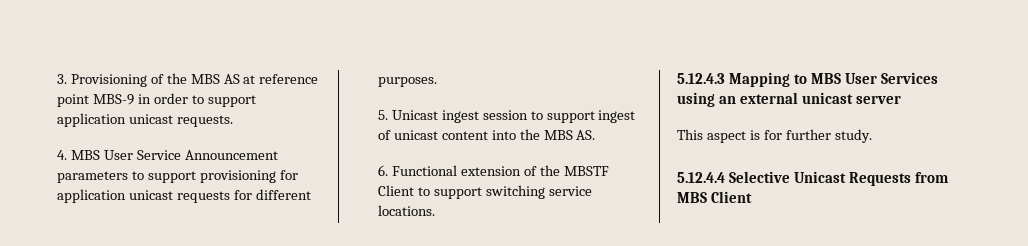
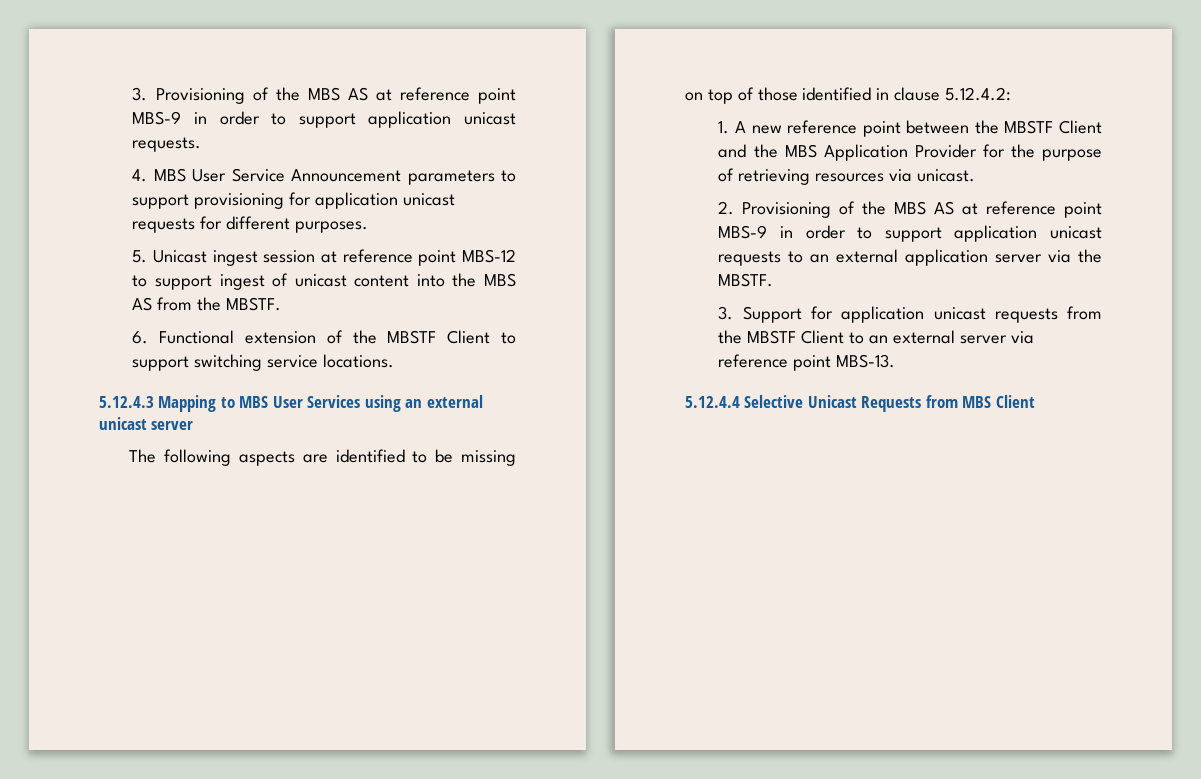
- 5. Unicast ingest session to support ingest of unicast content into the MBS AS.
+ 5. Unicast ingest session at reference point MBS-12 to support ingest of unicast content into the MBS AS from the MBSTF.
- This aspect is for further study.
+ The following aspects are identified to be missing on top of those identified in clause 5.12.4.2:
+ 1. A new reference point between the MBSTF Client and the MBS Application Provider for the purpose of retrieving resources via unicast.
+ 2. Provisioning of the MBS AS at reference point MBS-9 in order to support application unicast requests to an external application server via the MBSTF.
+ 3. Support for application unicast requests from the MBSTF Client to an external server via reference point MBS-13.

